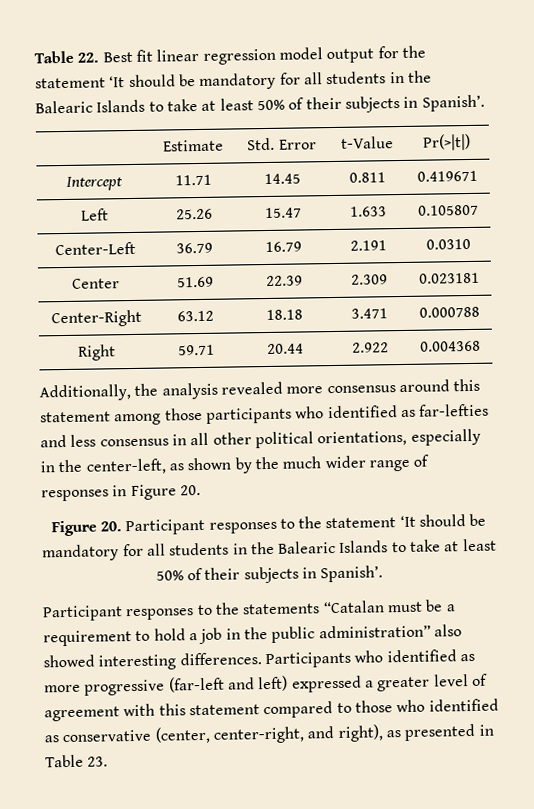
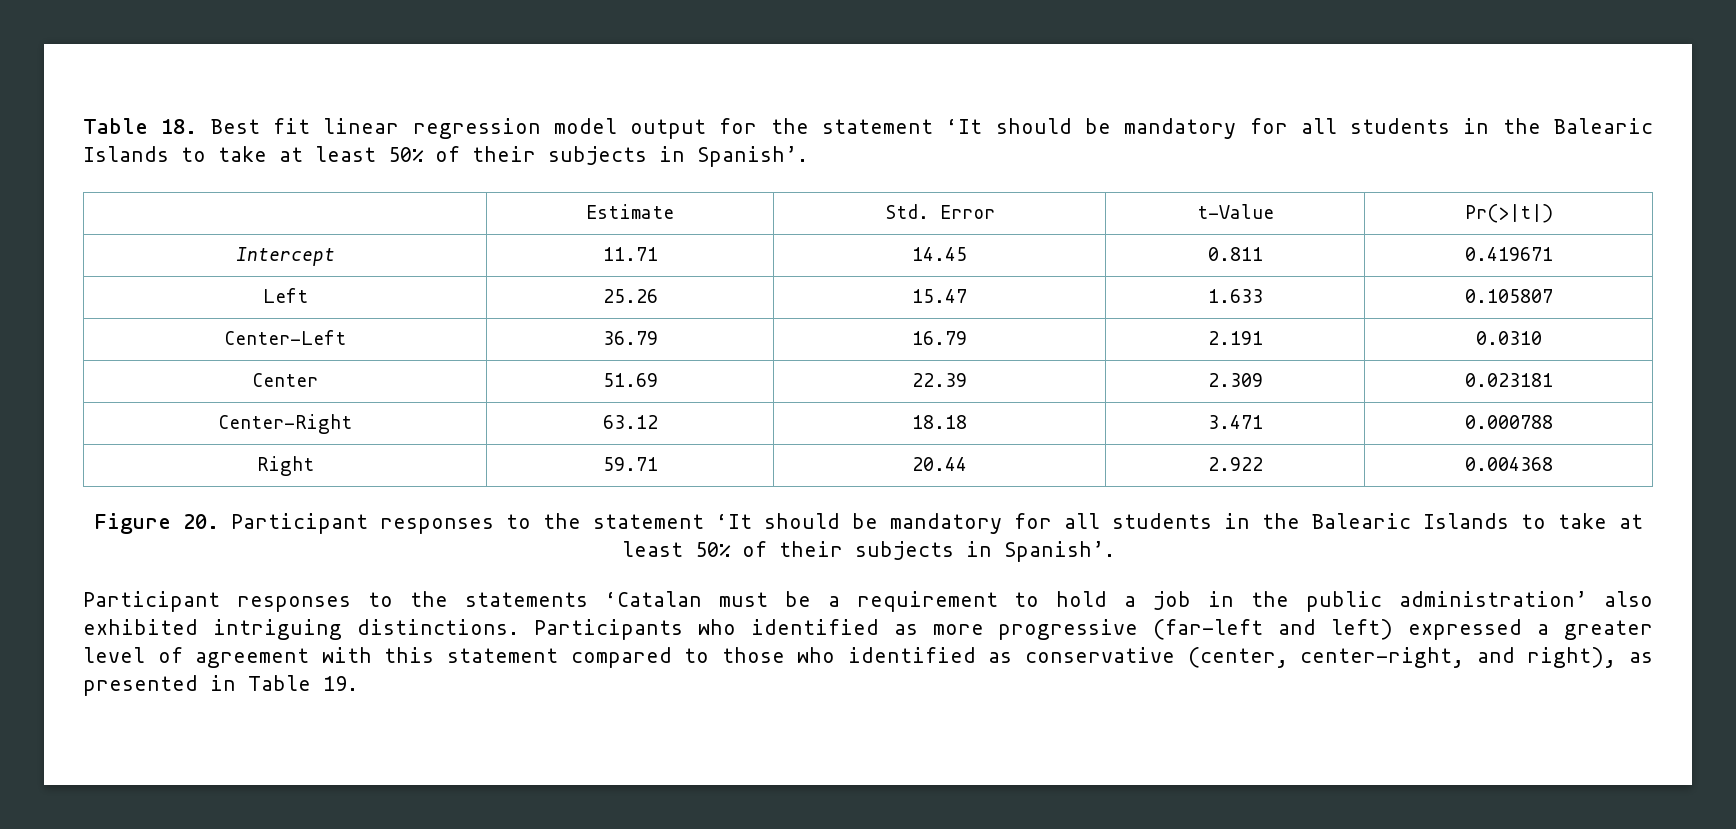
- Table 22. Best fit linear regression model output for the statement ‘It should be mandatory for all students in the Balearic Islands to take at least 50% of their subjects in Spanish’.
+ Table 18. Best fit linear regression model output for the statement ‘It should be mandatory for all students in the Balearic Islands to take at least 50% of their subjects in Spanish’.
- Additionally, the analysis revealed more consensus around this statement among those participants who identified as far-lefties and less consensus in all other political orientations, especially in the center-left, as shown by the much wider range of responses in Figure 20.
- Participant responses to the statements “Catalan must be a requirement to hold a job in the public administration” also showed interesting differences.
+ Participant responses to the statements ‘Catalan must be a requirement to hold a job in the public administration’ also exhibited intriguing distinctions.
- Participants who identified as more progressive (far-left and left) expressed a greater level of agreement with this statement compared to those who identified as conservative (center, center-right, and right), as presented in Table 23.
+ Participants who identified as more progressive (far-left and left) expressed a greater level of agreement with this statement compared to those who identified as conservative (center, center-right, and right), as presented in Table 19.

